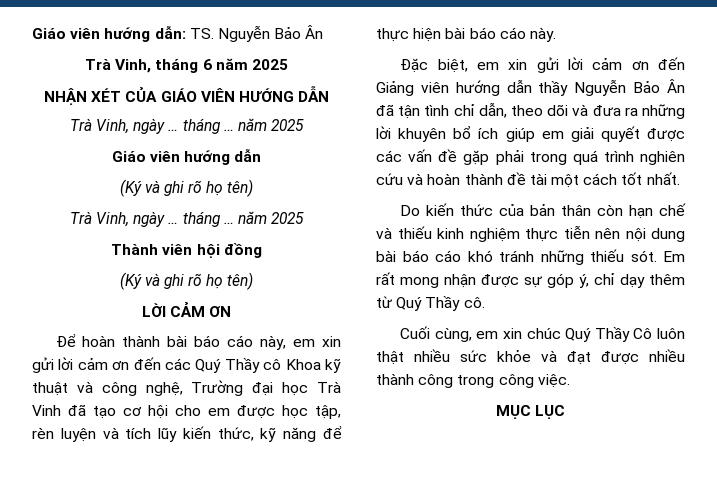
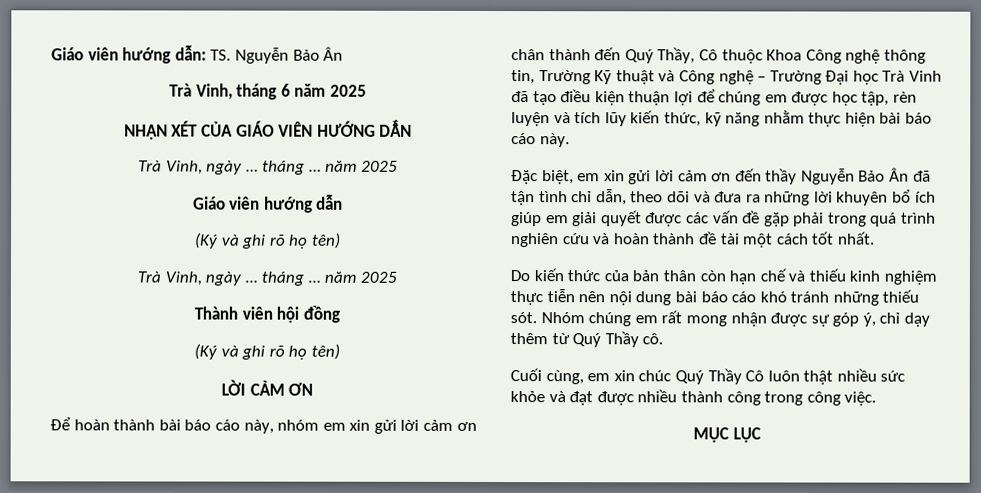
- Để hoàn thành bài báo cáo này, em xin gửi lời cảm ơn đến các Quý Thầy cô Khoa kỹ thuật và công nghệ, Trường đại học Trà Vinh đã tạo cơ hội cho em được học tập, rèn luyện và tích lũy kiến thức, kỹ năng để thực hiện bài báo cáo này.
+ Để hoàn thành bài báo cáo này, nhóm em xin gửi lời cảm ơn chân thành đến Quý Thầy, Cô thuộc Khoa Công nghệ thông tin, Trường Kỹ thuật và Công nghệ – Trường Đại học Trà Vinh đã tạo điều kiện thuận lợi để chúng em được học tập, rèn luyện và tích lũy kiến thức, kỹ năng nhằm thực hiện bài báo cáo này.
- Đặc biệt, em xin gửi lời cảm ơn đến Giảng viên hướng dẫn thầy Nguyễn Bảo Ân đã tận tình chỉ dẫn, theo dõi và đưa ra những lời khuyên bổ ích giúp em giải quyết được các vấn đề gặp phải trong quá trình nghiên cứu và hoàn thành đề tài một cách tốt nhất.
+ Đặc biệt, em xin gửi lời cảm ơn đến thầy Nguyễn Bảo Ân đã tận tình chỉ dẫn, theo dõi và đưa ra những lời khuyên bổ ích giúp em giải quyết được các vấn đề gặp phải trong quá trình nghiên cứu và hoàn thành đề tài một cách tốt nhất.
- Em rất mong nhận được sự góp ý, chỉ dạy thêm từ Quý Thầy cô.
+ Nhóm chúng em rất mong nhận được sự góp ý, chỉ dạy thêm từ Quý Thầy cô.

